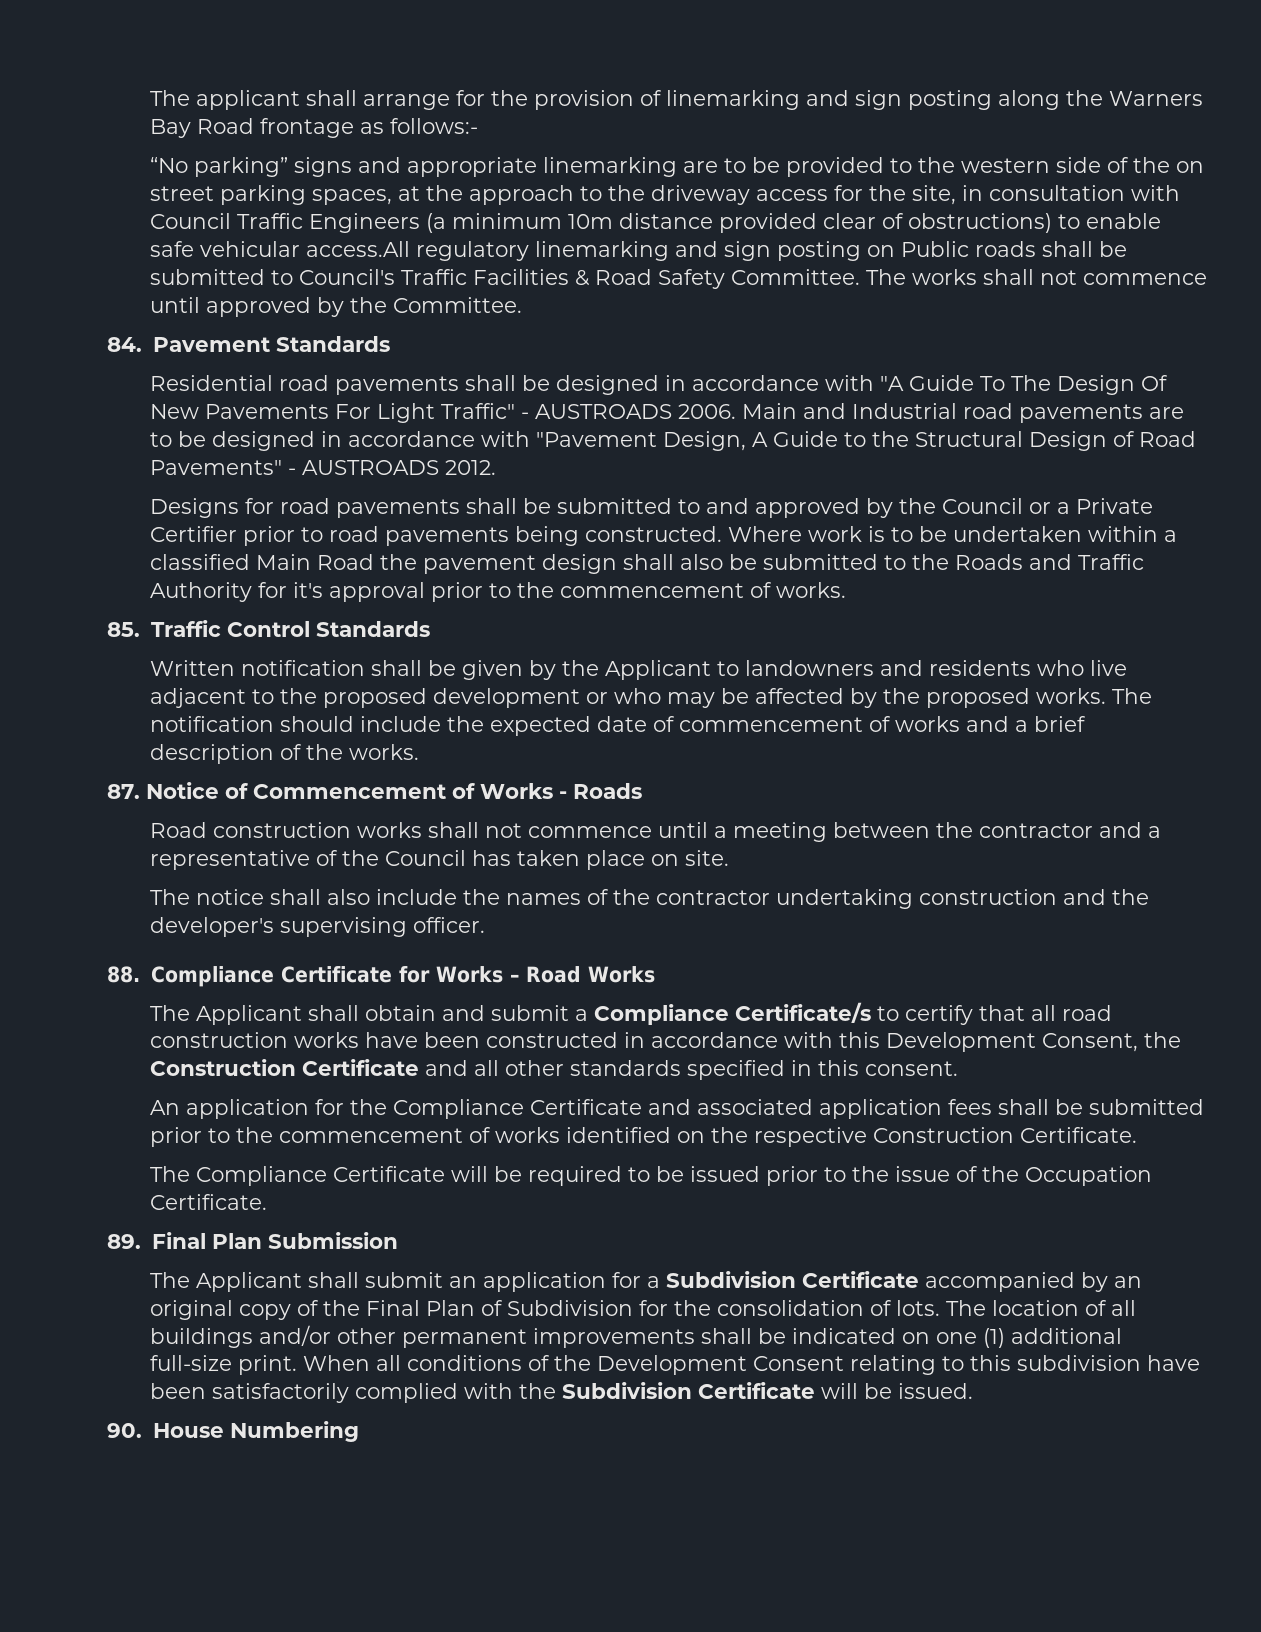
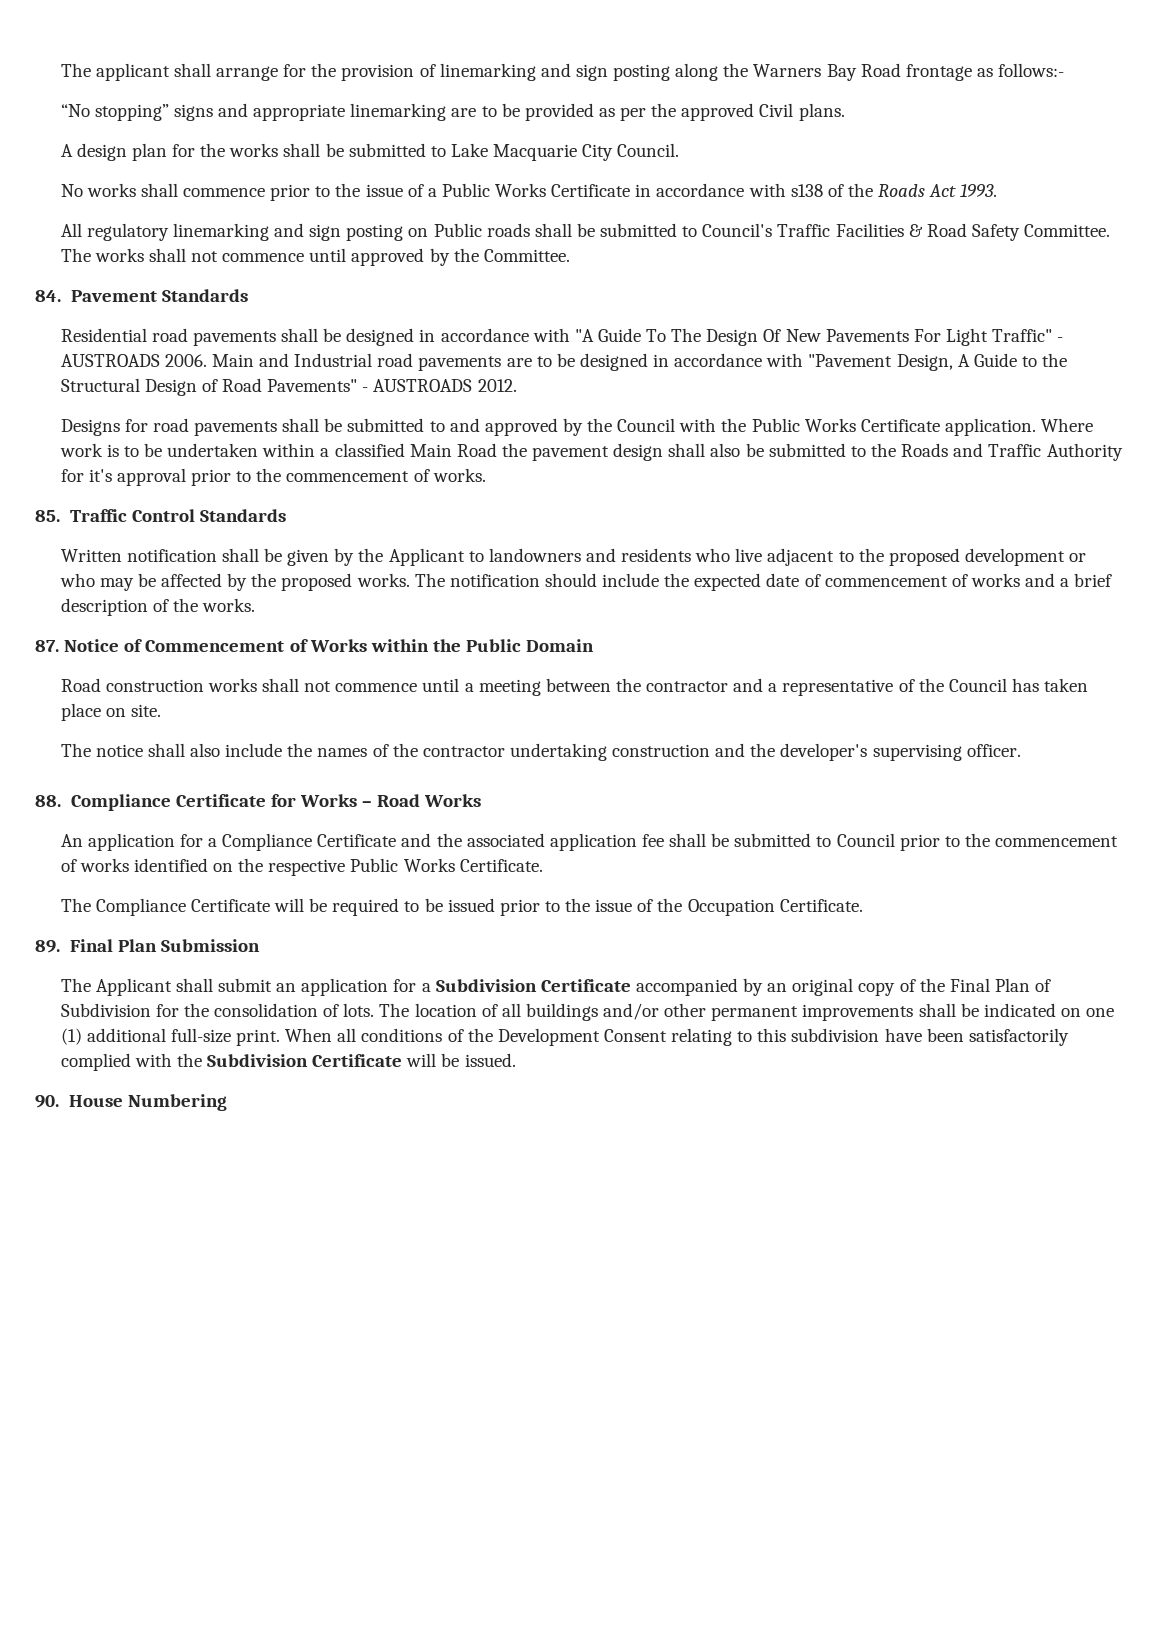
- “No parking” signs and appropriate linemarking are to be provided to the western side of the on street parking spaces, at the approach to the driveway access for the site, in consultation with Council Traffic Engineers (a minimum 10m distance provided clear of obstructions) to enable safe vehicular access.All regulatory linemarking and sign posting on Public roads shall be submitted to Council's Traffic Facilities & Road Safety Committee.
+ “No stopping” signs and appropriate linemarking are to be provided as per the approved Civil plans.
+ A design plan for the works shall be submitted to Lake Macquarie City Council.
+ No works shall commence prior to the issue of a Public Works Certificate in accordance with s138 of the Roads Act 1993.
+ All regulatory linemarking and sign posting on Public roads shall be submitted to Council's Traffic Facilities & Road Safety Committee.
- Designs for road pavements shall be submitted to and approved by the Council or a Private Certifier prior to road pavements being constructed.
+ Designs for road pavements shall be submitted to and approved by the Council with the Public Works Certificate application.
- 87. Notice of Commencement of Works - Roads
+ 87. Notice of Commencement of Works within the Public Domain
- The Applicant shall obtain and submit a Compliance Certificate/s to certify that all road construction works have been constructed in accordance with this Development Consent, the Construction Certificate and all other standards specified in this consent.
- An application for the Compliance Certificate and associated application fees shall be submitted prior to the commencement of works identified on the respective Construction Certificate.
+ An application for a Compliance Certificate and the associated application fee shall be submitted to Council prior to the commencement of works identified on the respective Public Works Certificate.

